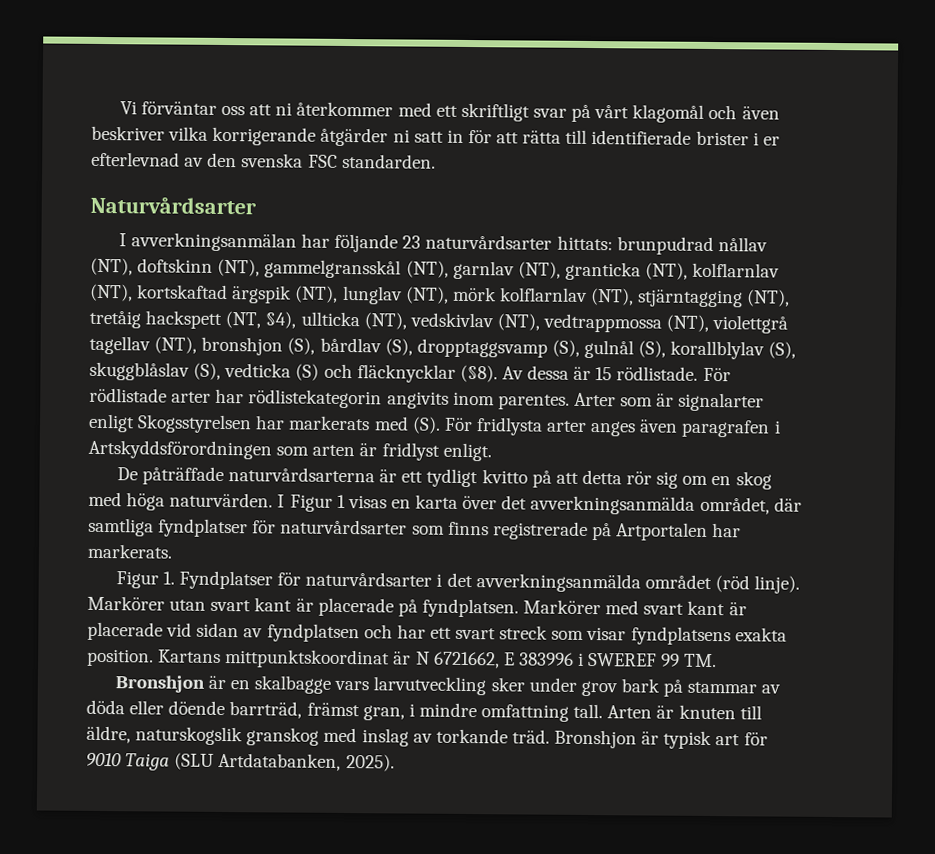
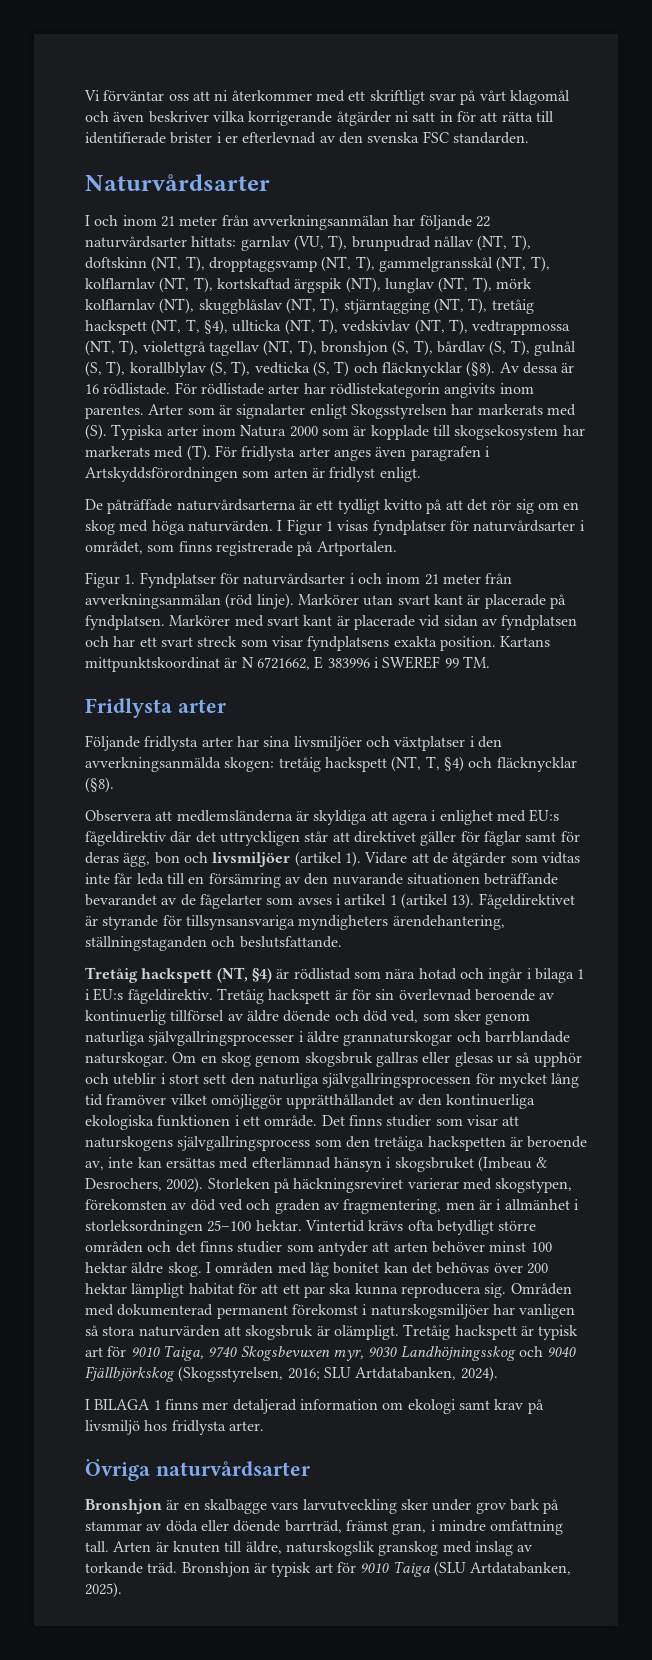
- I avverkningsanmälan har följande 23 naturvårdsarter hittats: brunpudrad nållav (NT), doftskinn (NT), gammelgransskål (NT), garnlav (NT), granticka (NT), kolflarnlav (NT), kortskaftad ärgspik (NT), lunglav (NT), mörk kolflarnlav (NT), stjärntagging (NT), tretåig hackspett (NT, §4), ullticka (NT), vedskivlav (NT), vedtrappmossa (NT), violettgrå tagellav (NT), bronshjon (S), bårdlav (S), dropptaggsvamp (S), gulnål (S), korallblylav (S), skuggblåslav (S), vedticka (S) och fläcknycklar (§8).
+ I och inom 21 meter från avverkningsanmälan har följande 22 naturvårdsarter hittats: garnlav (VU, T), brunpudrad nållav (NT, T), doftskinn (NT, T), dropptaggsvamp (NT, T), gammelgransskål (NT, T), kolflarnlav (NT, T), kortskaftad ärgspik (NT), lunglav (NT, T), mörk kolflarnlav (NT), skuggblåslav (NT, T), stjärntagging (NT, T), tretåig hackspett (NT, T, §4), ullticka (NT, T), vedskivlav (NT, T), vedtrappmossa (NT, T), violettgrå tagellav (NT, T), bronshjon (S, T), bårdlav (S, T), gulnål (S, T), korallblylav (S, T), vedticka (S, T) och fläcknycklar (§8).
- Av dessa är 15 rödlistade.
+ Av dessa är 16 rödlistade.
- Arter som är signalarter enligt Skogsstyrelsen har markerats med (S). För fridlysta arter anges även paragrafen i Artskyddsförordningen som arten är fridlyst enligt.
+ Arter som är signalarter enligt Skogsstyrelsen har markerats med (S). Typiska arter inom Natura 2000 som är kopplade till skogsekosystem har markerats med (T). För fridlysta arter anges även paragrafen i Artskyddsförordningen som arten är fridlyst enligt.
- De påträffade naturvårdsarterna är ett tydligt kvitto på att detta rör sig om en skog med höga naturvärden.
+ De påträffade naturvårdsarterna är ett tydligt kvitto på att det rör sig om en skog med höga naturvärden.
- I Figur 1 visas en karta över det avverkningsanmälda området, där samtliga fyndplatser för naturvårdsarter som finns registrerade på Artportalen har markerats.
+ I Figur 1 visas fyndplatser för naturvårdsarter i området, som finns registrerade på Artportalen.
- Figur 1. Fyndplatser för naturvårdsarter i det avverkningsanmälda området (röd linje).
+ Figur 1. Fyndplatser för naturvårdsarter i och inom 21 meter från avverkningsanmälan (röd linje).
+ Fridlysta arter
+ Följande fridlysta arter har sina livsmiljöer och växtplatser i den avverkningsanmälda skogen: tretåig hackspett (NT, T, §4) och fläcknycklar (§8).
+ Observera att medlemsländerna är skyldiga att agera i enlighet med EU:s fågeldirektiv där det uttryckligen står att direktivet gäller för fåglar samt för deras ägg, bon och livsmiljöer (artikel 1). Vidare att de åtgärder som vidtas inte får leda till en försämring av den nuvarande situationen beträffande bevarandet av de fågelarter som avses i artikel 1 (artikel 13). Fågeldirektivet är styrande för tillsynsansvariga myndigheters ärendehantering, ställningstaganden och beslutsfattande.
+ Tretåig hackspett (NT, §4) är rödlistad som nära hotad och ingår i bilaga 1 i EU:s fågeldirektiv. Tretåig hackspett är för sin överlevnad beroende av kontinuerlig tillförsel av äldre döende och död ved, som sker genom naturliga självgallringsprocesser i äldre grannaturskogar och barrblandade naturskogar. Om en skog genom skogsbruk gallras eller glesas ur så upphör och uteblir i stort sett den naturliga självgallringsprocessen för mycket lång tid framöver vilket omöjliggör upprätthållandet av den kontinuerliga ekologiska funktionen i ett område. Det finns studier som visar att naturskogens självgallringsprocess som den tretåiga hackspetten är beroende av, inte kan ersättas med efterlämnad hänsyn i skogsbruket (Imbeau & Desrochers, 2002). Storleken på häckningsreviret varierar med skogstypen, förekomsten av död ved och graden av fragmentering, men är i allmänhet i storleksordningen 25–100 hektar. Vintertid krävs ofta betydligt större områden och det finns studier som antyder att arten behöver minst 100 hektar äldre skog. I områden med låg bonitet kan det behövas över 200 hektar lämpligt habitat för att ett par ska kunna reproducera sig. Områden med dokumenterad permanent förekomst i naturskogsmiljöer har vanligen så stora naturvärden att skogsbruk är olämpligt. Tretåig hackspett är typisk art för 9010 Taiga, 9740 Skogsbevuxen myr, 9030 Landhöjningsskog och 9040 Fjällbjörkskog (Skogsstyrelsen, 2016; SLU Artdatabanken, 2024).
+ I BILAGA 1 finns mer detaljerad information om ekologi samt krav på livsmiljö hos fridlysta arter.
+ Övriga naturvårdsarter

